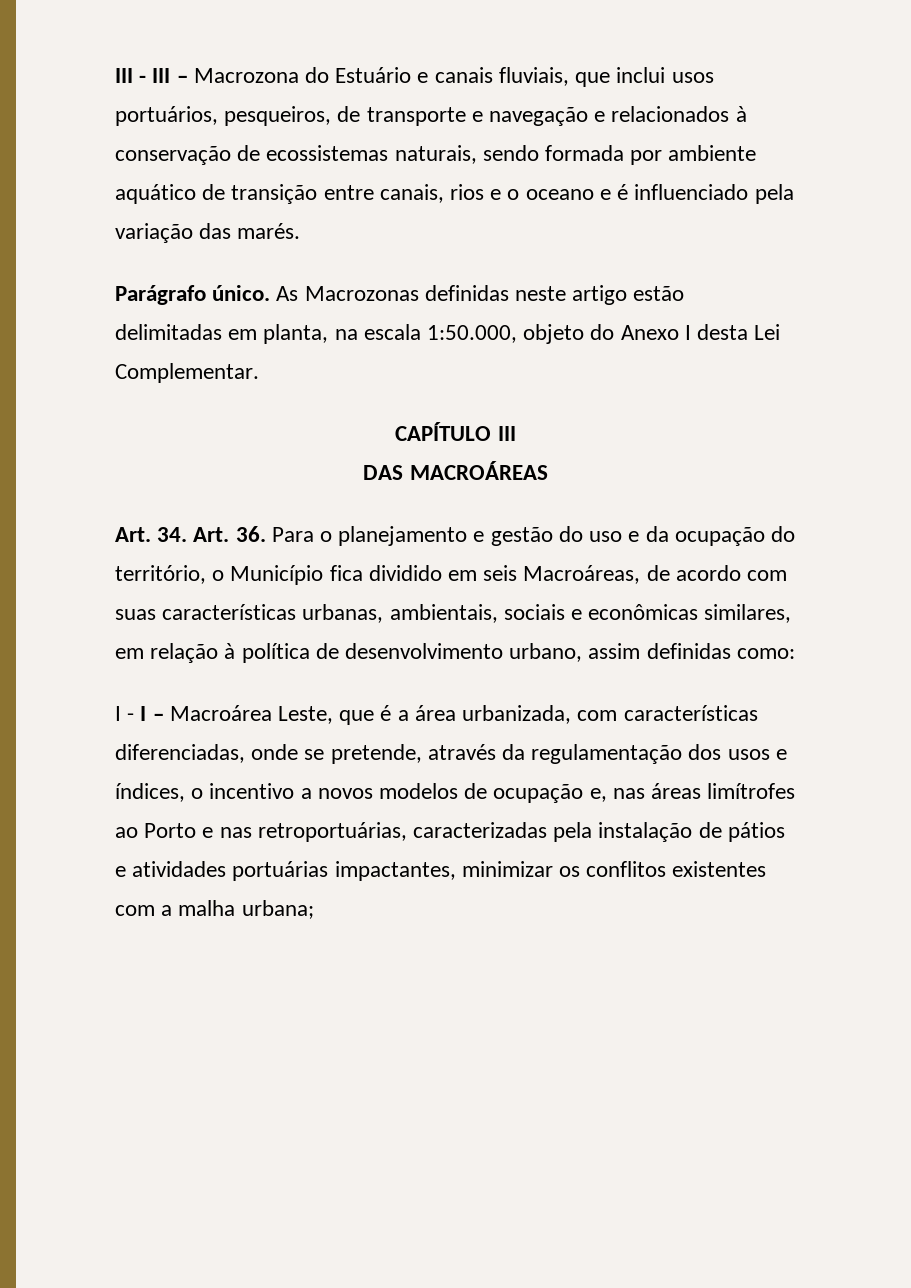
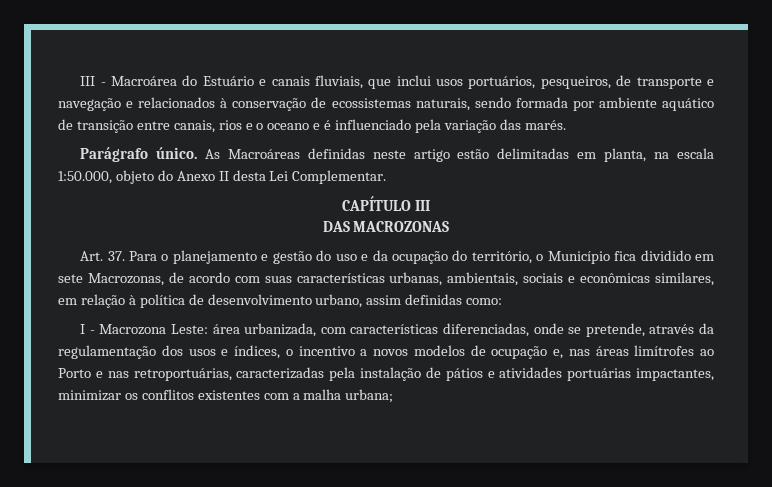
- III - III – Macrozona do Estuário e canais fluviais, que inclui usos portuários, pesqueiros, de transporte e navegação e relacionados à conservação de ecossistemas naturais, sendo formada por ambiente aquático de transição entre canais, rios e o oceano e é influenciado pela variação das marés.
+ III - Macroárea do Estuário e canais fluviais, que inclui usos portuários, pesqueiros, de transporte e navegação e relacionados à conservação de ecossistemas naturais, sendo formada por ambiente aquático de transição entre canais, rios e o oceano e é influenciado pela variação das marés.
- As Macrozonas definidas neste artigo estão delimitadas em planta, na escala 1:50.000, objeto do Anexo I desta Lei Complementar.
+ As Macroáreas definidas neste artigo estão delimitadas em planta, na escala 1:50.000, objeto do Anexo II desta Lei Complementar.
- DAS MACROÁREAS
- Art. 34. Art. 36. Para o planejamento e gestão do uso e da ocupação do território, o Município fica dividido em seis Macroáreas, de acordo com suas características urbanas, ambientais, sociais e econômicas similares, em relação à política de desenvolvimento urbano, assim definidas como:
+ DAS MACROZONAS
+ Art. 37. Para o planejamento e gestão do uso e da ocupação do território, o Município fica dividido em sete Macrozonas, de acordo com suas características urbanas, ambientais, sociais e econômicas similares, em relação à política de desenvolvimento urbano, assim definidas como:
- I - I – Macroárea Leste, que é a área urbanizada, com características diferenciadas, onde se pretende, através da regulamentação dos usos e índices, o incentivo a novos modelos de ocupação e, nas áreas limítrofes ao Porto e nas retroportuárias, caracterizadas pela instalação de pátios e atividades portuárias impactantes, minimizar os conflitos existentes com a malha urbana;
+ I - Macrozona Leste: área urbanizada, com características diferenciadas, onde se pretende, através da regulamentação dos usos e índices, o incentivo a novos modelos de ocupação e, nas áreas limítrofes ao Porto e nas retroportuárias, caracterizadas pela instalação de pátios e atividades portuárias impactantes, minimizar os conflitos existentes com a malha urbana;

